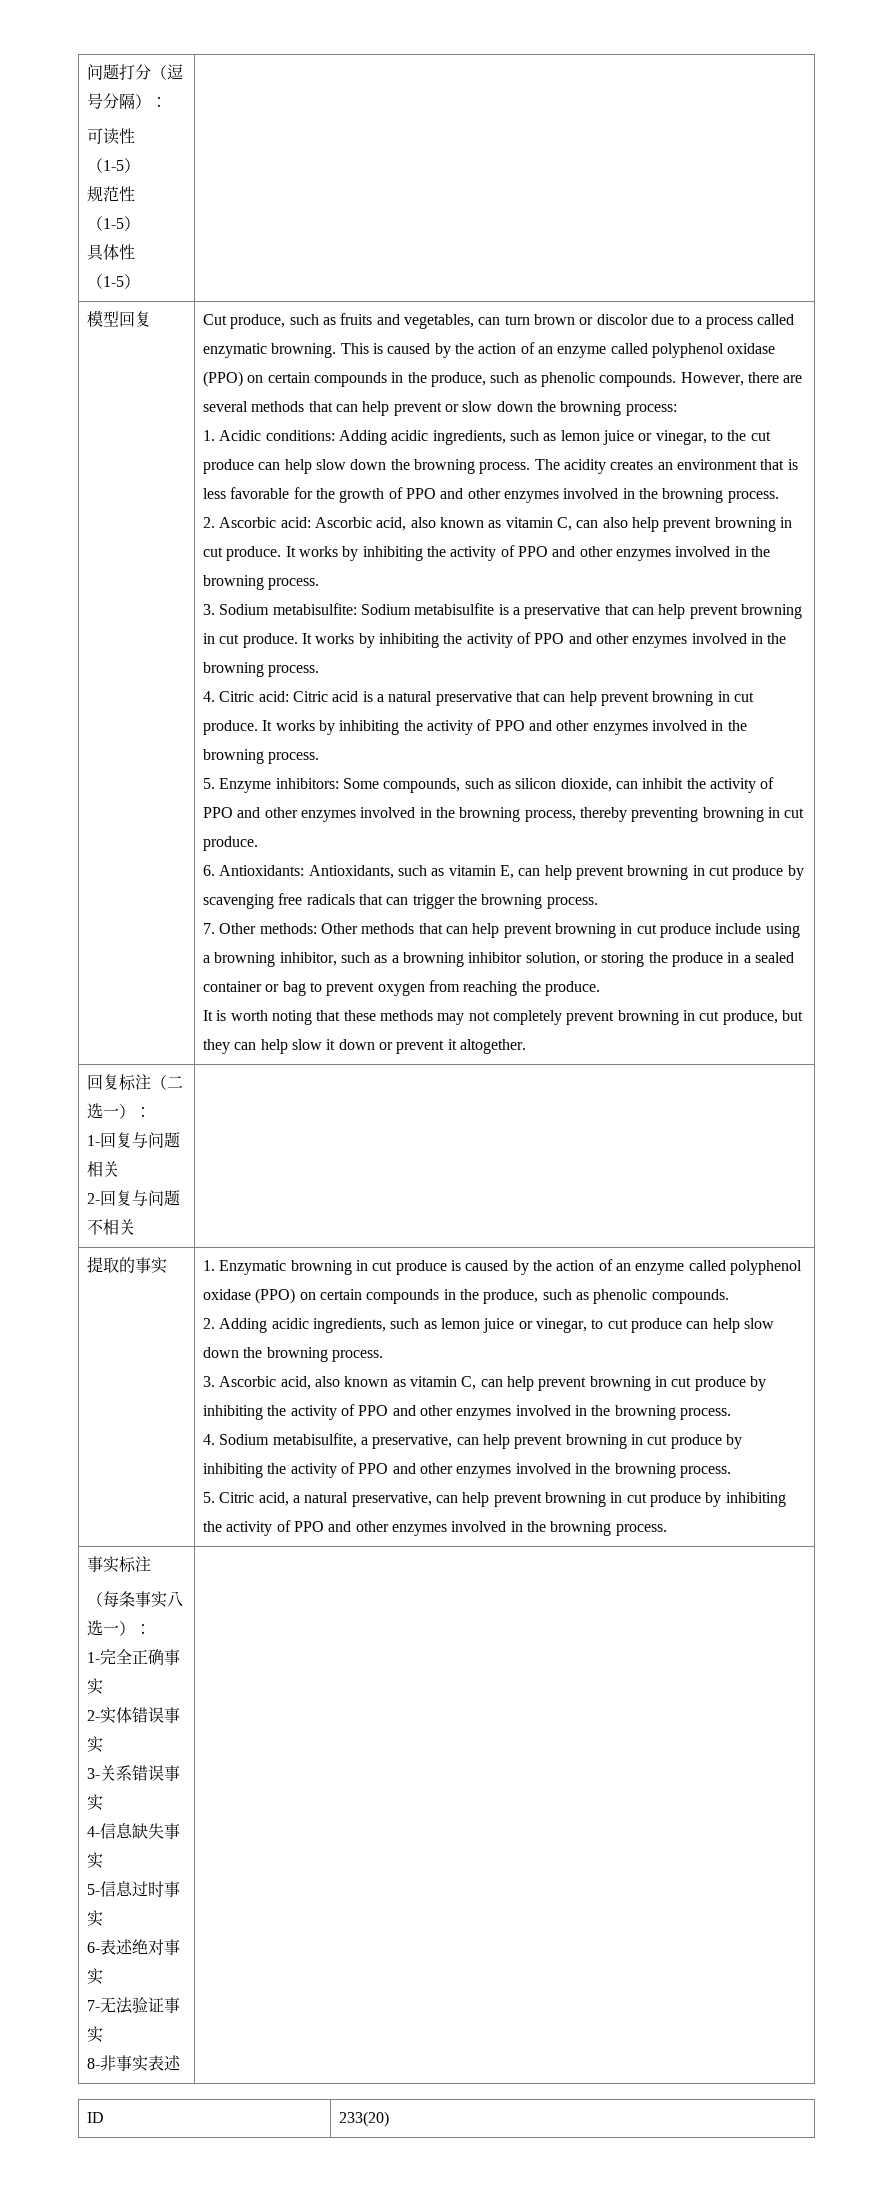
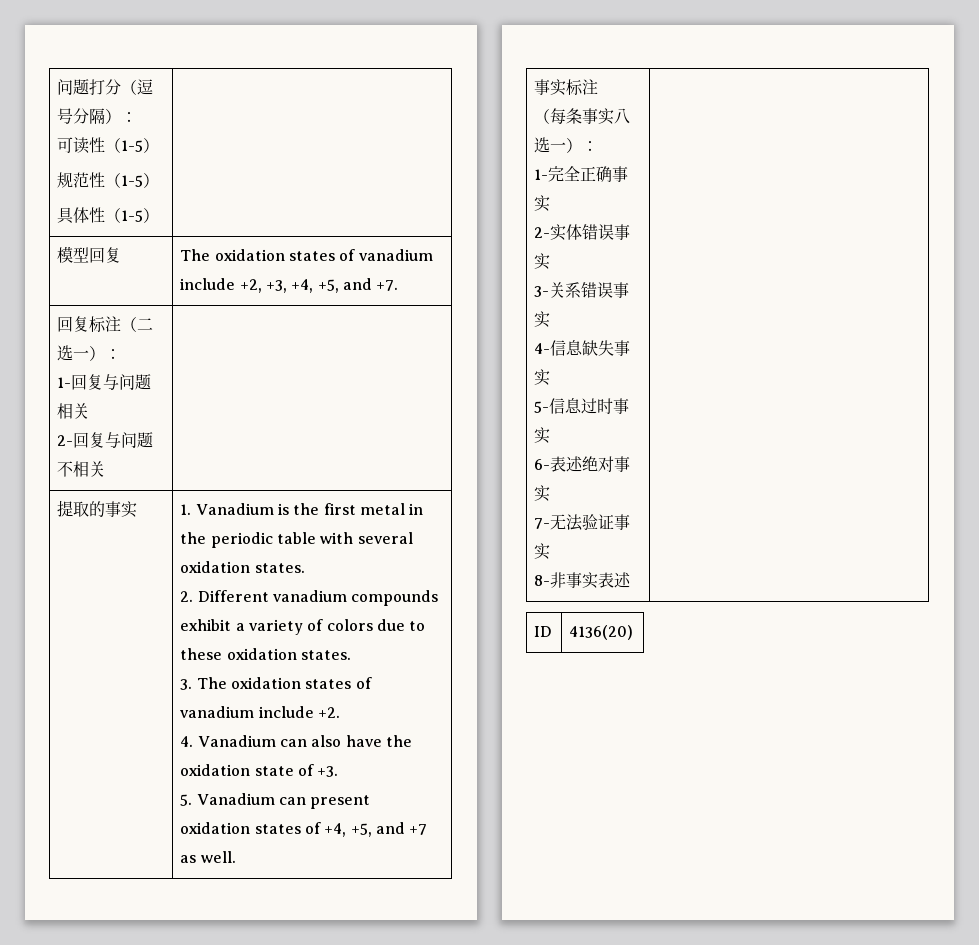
- Cut produce, such as fruits and vegetables, can turn brown or discolor due to a process called enzymatic browning. This is caused by the action of an enzyme called polyphenol oxidase (PPO) on certain compounds in the produce, such as phenolic compounds. However, there are several methods that can help prevent or slow down the browning process:
- 1. Acidic conditions: Adding acidic ingredients, such as lemon juice or vinegar, to the cut produce can help slow down the browning process. The acidity creates an environment that is less favorable for the growth of PPO and other enzymes involved in the browning process.
- 2. Ascorbic acid: Ascorbic acid, also known as vitamin C, can also help prevent browning in cut produce. It works by inhibiting the activity of PPO and other enzymes involved in the browning process.
- 3. Sodium metabisulfite: Sodium metabisulfite is a preservative that can help prevent browning in cut produce. It works by inhibiting the activity of PPO and other enzymes involved in the browning process.
- 4. Citric acid: Citric acid is a natural preservative that can help prevent browning in cut produce. It works by inhibiting the activity of PPO and other enzymes involved in the browning process.
- 5. Enzyme inhibitors: Some compounds, such as silicon dioxide, can inhibit the activity of PPO and other enzymes involved in the browning process, thereby preventing browning in cut produce.
- 6. Antioxidants: Antioxidants, such as vitamin E, can help prevent browning in cut produce by scavenging free radicals that can trigger the browning process.
- 7. Other methods: Other methods that can help prevent browning in cut produce include using a browning inhibitor, such as a browning inhibitor solution, or storing the produce in a sealed container or bag to prevent oxygen from reaching the produce.
- It is worth noting that these methods may not completely prevent browning in cut produce, but they can help slow it down or prevent it altogether.
+ The oxidation states of vanadium include +2, +3, +4, +5, and +7.
- 1. Enzymatic browning in cut produce is caused by the action of an enzyme called polyphenol oxidase (PPO) on certain compounds in the produce, such as phenolic compounds.
- 2. Adding acidic ingredients, such as lemon juice or vinegar, to cut produce can help slow down the browning process.
- 3. Ascorbic acid, also known as vitamin C, can help prevent browning in cut produce by inhibiting the activity of PPO and other enzymes involved in the browning process.
- 4. Sodium metabisulfite, a preservative, can help prevent browning in cut produce by inhibiting the activity of PPO and other enzymes involved in the browning process.
- 5. Citric acid, a natural preservative, can help prevent browning in cut produce by inhibiting the activity of PPO and other enzymes involved in the browning process.
+ 1. Vanadium is the first metal in the periodic table with several oxidation states.
+ 2. Different vanadium compounds exhibit a variety of colors due to these oxidation states.
+ 3. The oxidation states of vanadium include +2.
+ 4. Vanadium can also have the oxidation state of +3.
+ 5. Vanadium can present oxidation states of +4, +5, and +7 as well.
- ID | 233(20)
+ ID | 4136(20)

